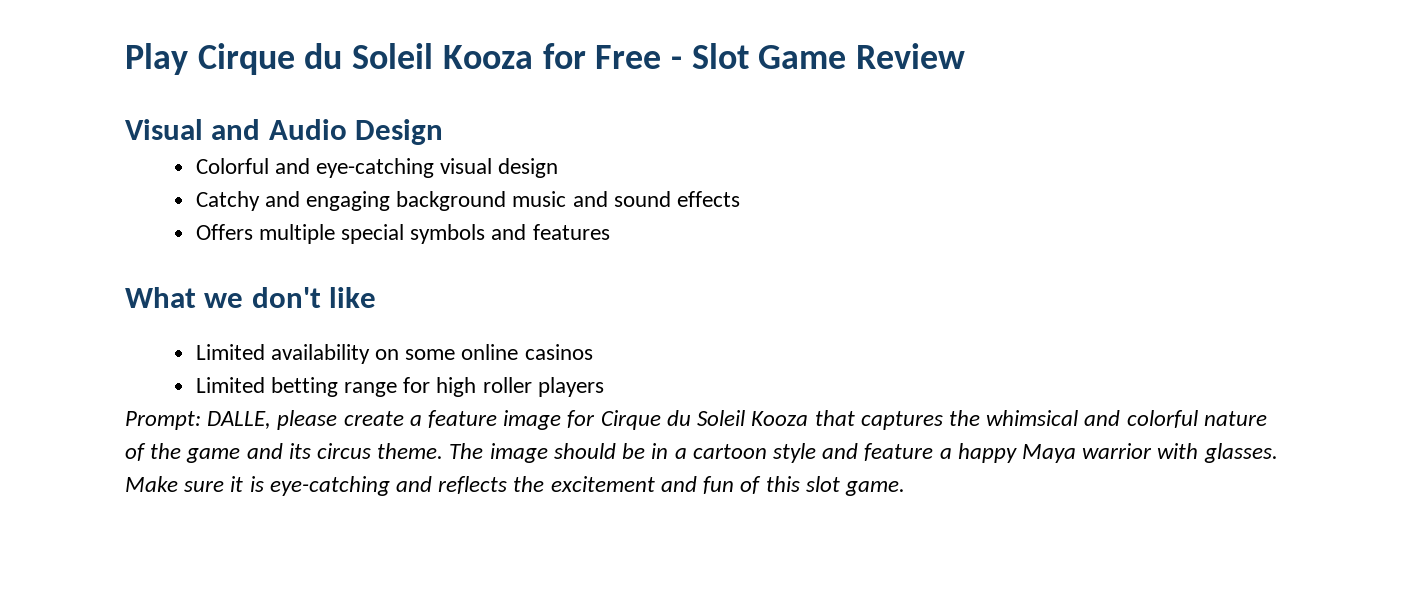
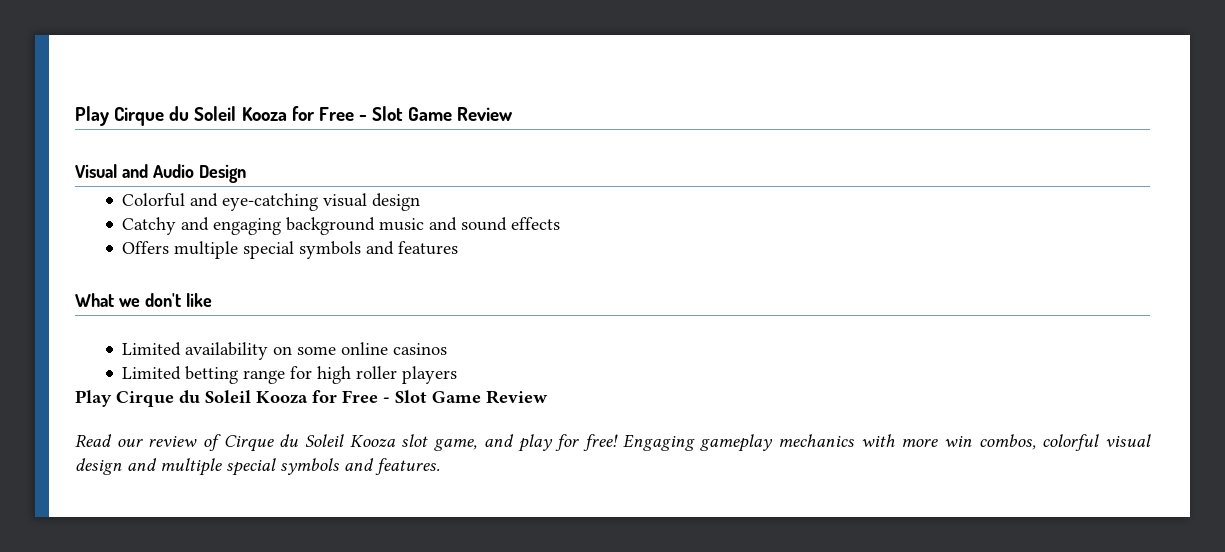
  Limited betting range for high roller players
- Prompt: DALLE, please create a feature image for Cirque du Soleil Kooza that captures the whimsical and colorful nature of the game and its circus theme. The image should be in a cartoon style and feature a happy Maya warrior with glasses. Make sure it is eye-catching and reflects the excitement and fun of this slot game.
+ Play Cirque du Soleil Kooza for Free - Slot Game Review
+ Read our review of Cirque du Soleil Kooza slot game, and play for free! Engaging gameplay mechanics with more win combos, colorful visual design and multiple special symbols and features.

